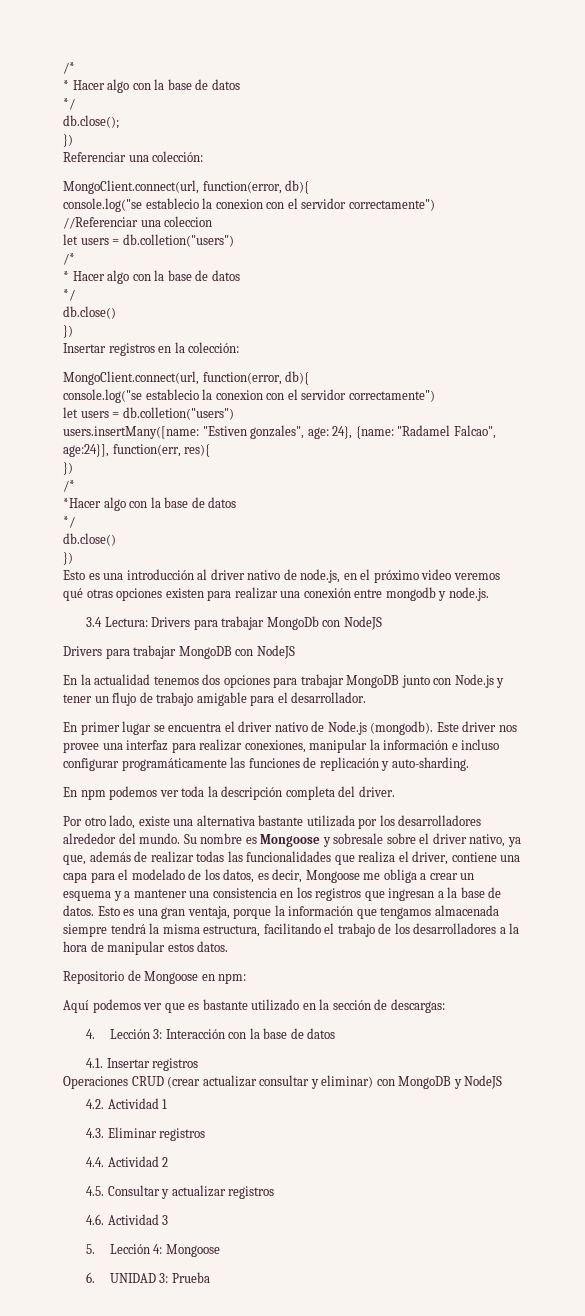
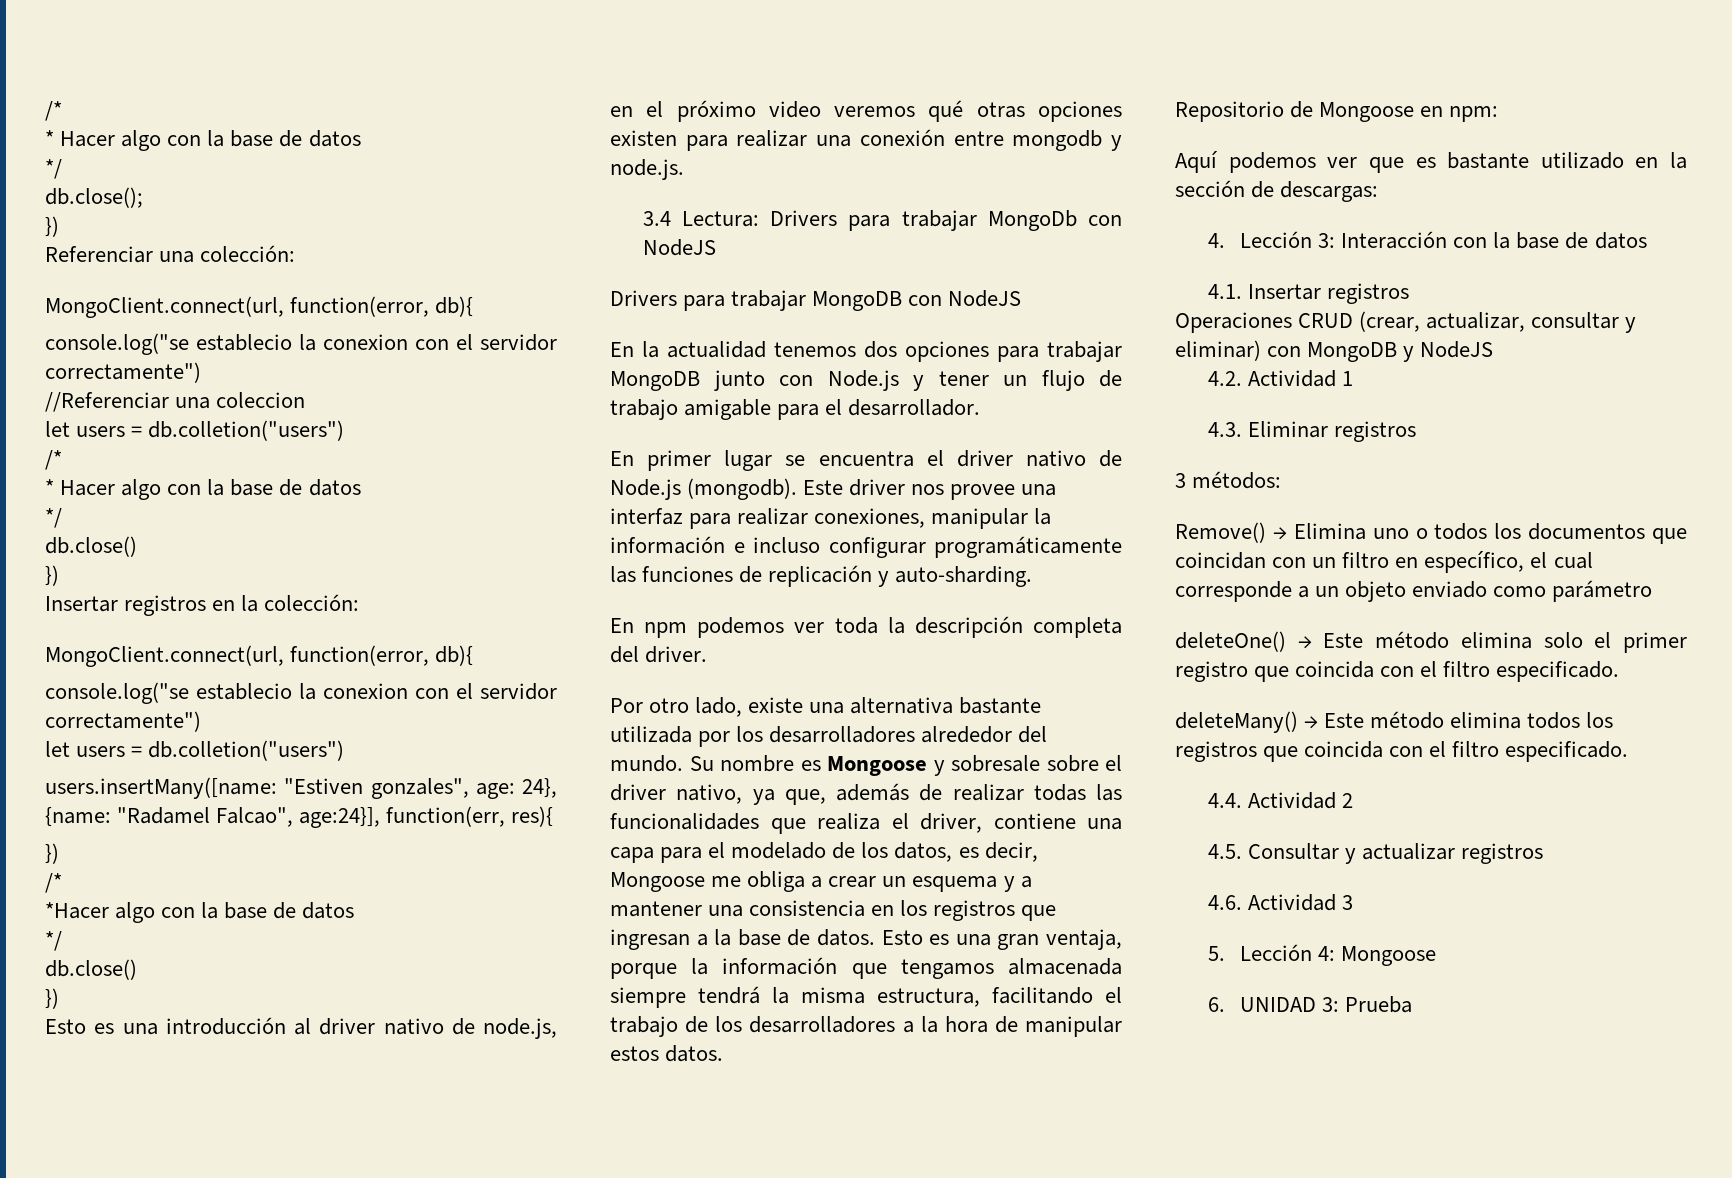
- Operaciones CRUD (crear actualizar consultar y eliminar) con MongoDB y NodeJS
+ Operaciones CRUD (crear, actualizar, consultar y eliminar) con MongoDB y NodeJS
+ 3 métodos:
+ Remove() → Elimina uno o todos los documentos que coincidan con un filtro en específico, el cual corresponde a un objeto enviado como parámetro
+ deleteOne() → Este método elimina solo el primer registro que coincida con el filtro especificado.
+ deleteMany() → Este método elimina todos los registros que coincida con el filtro especificado.

